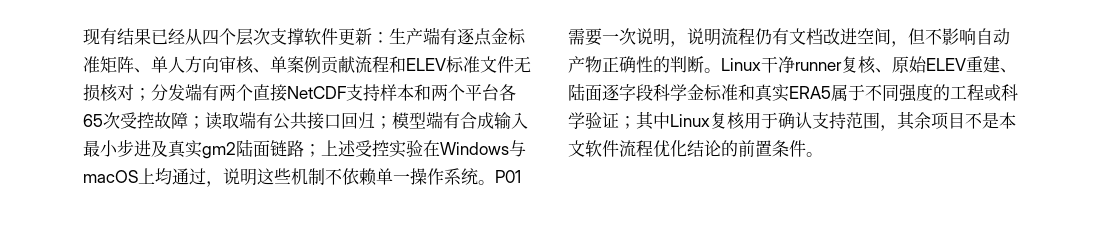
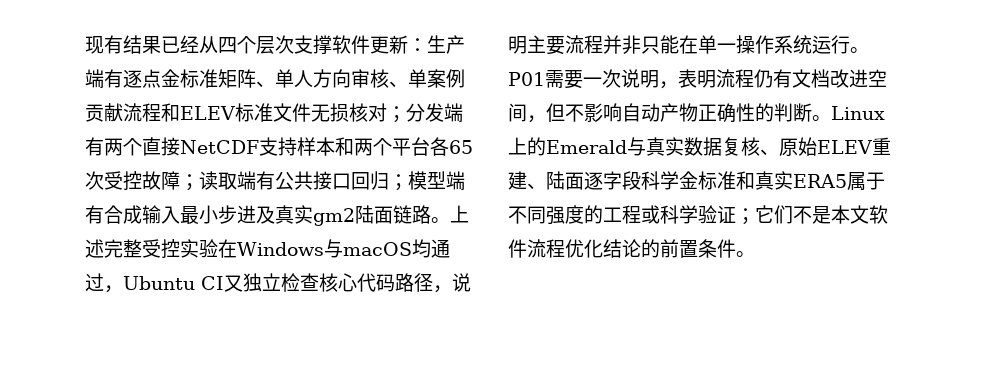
- 模型端有合成输入最小步进及真实gm2陆面链路；上述受控实验在Windows与macOS上均通过，说明这些机制不依赖单一操作系统。
+ 模型端有合成输入最小步进及真实gm2陆面链路。上述完整受控实验在Windows与macOS均通过，Ubuntu CI又独立检查核心代码路径，说明主要流程并非只能在单一操作系统运行。
- P01需要一次说明，说明流程仍有文档改进空间，但不影响自动产物正确性的判断。
+ P01需要一次说明，表明流程仍有文档改进空间，但不影响自动产物正确性的判断。
- Linux干净runner复核、原始ELEV重建、陆面逐字段科学金标准和真实ERA5属于不同强度的工程或科学验证；其中Linux复核用于确认支持范围，其余项目不是本文软件流程优化结论的前置条件。
+ Linux上的Emerald与真实数据复核、原始ELEV重建、陆面逐字段科学金标准和真实ERA5属于不同强度的工程或科学验证；它们不是本文软件流程优化结论的前置条件。

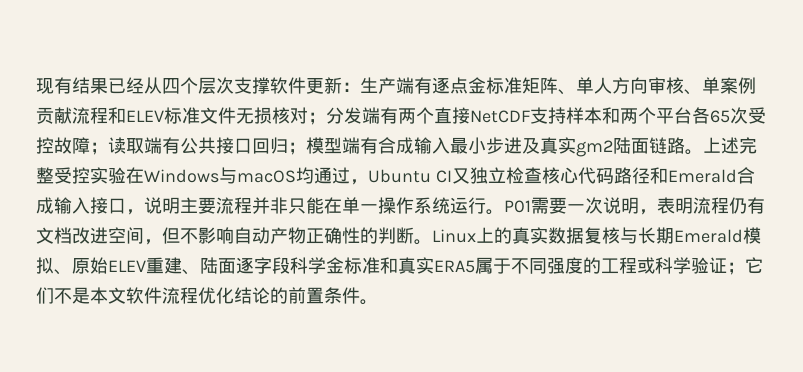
- 上述完整受控实验在Windows与macOS均通过，Ubuntu CI又独立检查核心代码路径，说明主要流程并非只能在单一操作系统运行。
+ 上述完整受控实验在Windows与macOS均通过，Ubuntu CI又独立检查核心代码路径和Emerald合成输入接口，说明主要流程并非只能在单一操作系统运行。
- Linux上的Emerald与真实数据复核、原始ELEV重建、陆面逐字段科学金标准和真实ERA5属于不同强度的工程或科学验证；它们不是本文软件流程优化结论的前置条件。
+ Linux上的真实数据复核与长期Emerald模拟、原始ELEV重建、陆面逐字段科学金标准和真实ERA5属于不同强度的工程或科学验证；它们不是本文软件流程优化结论的前置条件。

